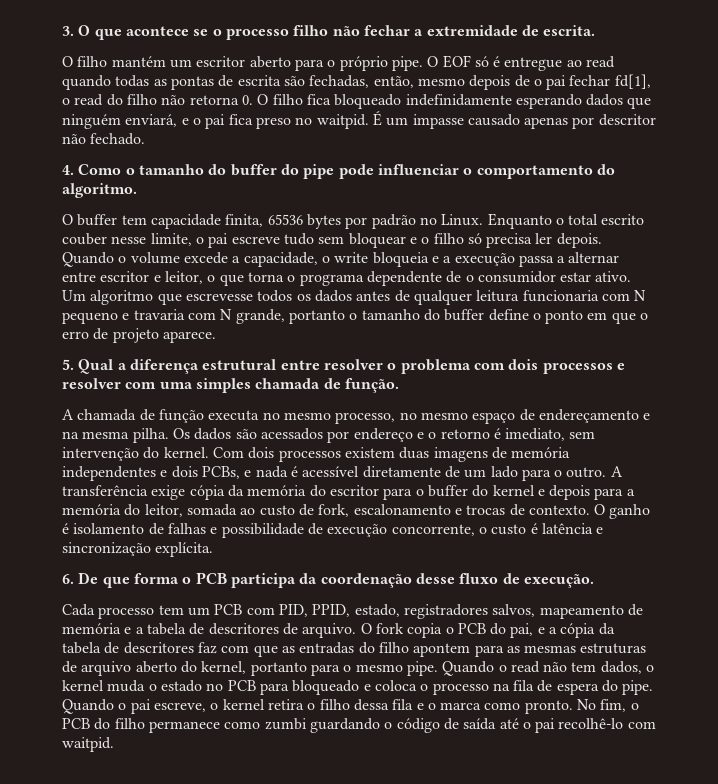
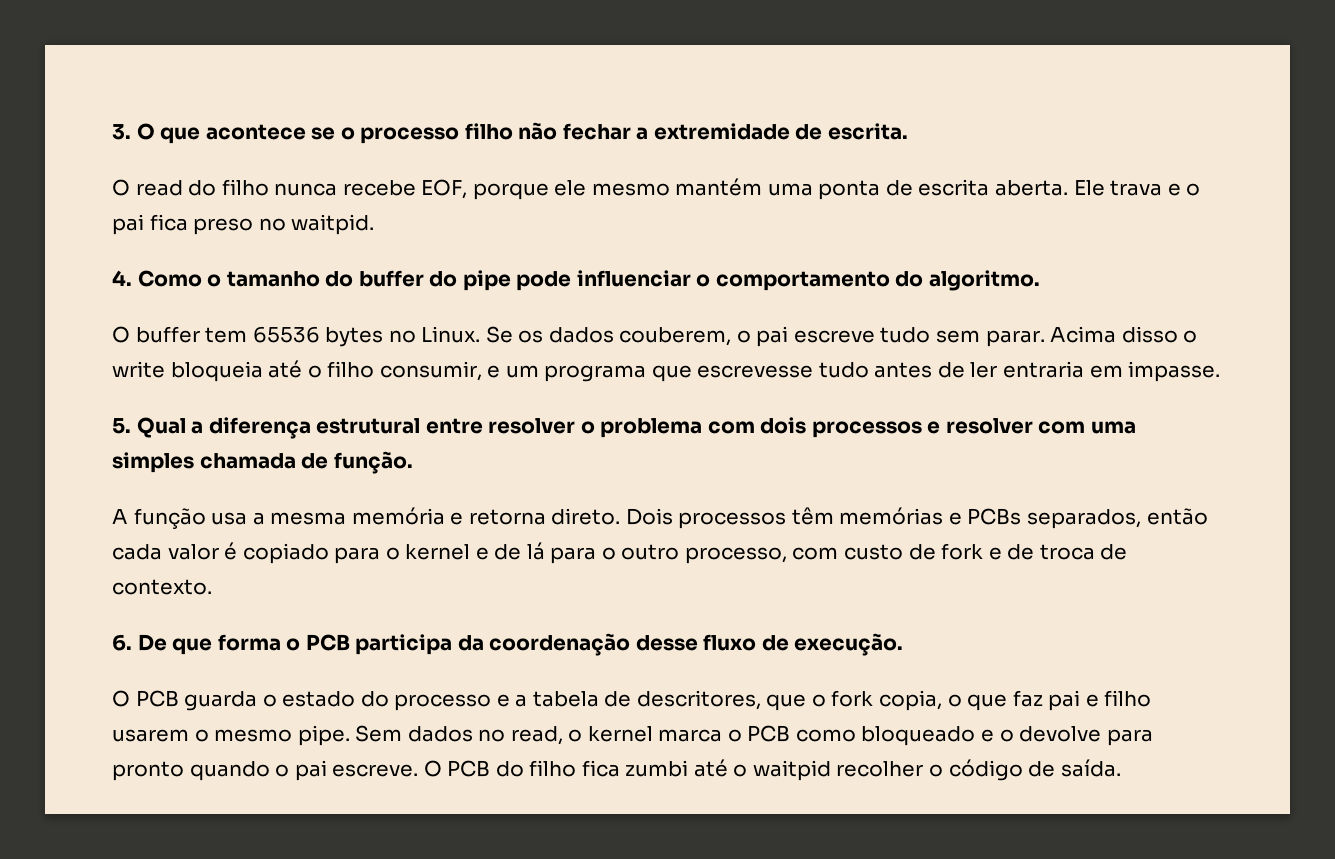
- O filho mantém um escritor aberto para o próprio pipe. O EOF só é entregue ao read quando todas as pontas de escrita são fechadas, então, mesmo depois de o pai fechar fd[1], o read do filho não retorna 0. O filho fica bloqueado indefinidamente esperando dados que ninguém enviará, e o pai fica preso no waitpid. É um impasse causado apenas por descritor não fechado.
+ O read do filho nunca recebe EOF, porque ele mesmo mantém uma ponta de escrita aberta. Ele trava e o pai fica preso no waitpid.
- O buffer tem capacidade finita, 65536 bytes por padrão no Linux. Enquanto o total escrito couber nesse limite, o pai escreve tudo sem bloquear e o filho só precisa ler depois. Quando o volume excede a capacidade, o write bloqueia e a execução passa a alternar entre escritor e leitor, o que torna o programa dependente de o consumidor estar ativo. Um algoritmo que escrevesse todos os dados antes de qualquer leitura funcionaria com N pequeno e travaria com N grande, portanto o tamanho do buffer define o ponto em que o erro de projeto aparece.
+ O buffer tem 65536 bytes no Linux. Se os dados couberem, o pai escreve tudo sem parar. Acima disso o write bloqueia até o filho consumir, e um programa que escrevesse tudo antes de ler entraria em impasse.
- A chamada de função executa no mesmo processo, no mesmo espaço de endereçamento e na mesma pilha. Os dados são acessados por endereço e o retorno é imediato, sem intervenção do kernel. Com dois processos existem duas imagens de memória independentes e dois PCBs, e nada é acessível diretamente de um lado para o outro. A transferência exige cópia da memória do escritor para o buffer do kernel e depois para a memória do leitor, somada ao custo de fork, escalonamento e trocas de contexto. O ganho é isolamento de falhas e possibilidade de execução concorrente, o custo é latência e sincronização explícita.
+ A função usa a mesma memória e retorna direto. Dois processos têm memórias e PCBs separados, então cada valor é copiado para o kernel e de lá para o outro processo, com custo de fork e de troca de contexto.
- Cada processo tem um PCB com PID, PPID, estado, registradores salvos, mapeamento de memória e a tabela de descritores de arquivo. O fork copia o PCB do pai, e a cópia da tabela de descritores faz com que as entradas do filho apontem para as mesmas estruturas de arquivo aberto do kernel, portanto para o mesmo pipe. Quando o read não tem dados, o kernel muda o estado no PCB para bloqueado e coloca o processo na fila de espera do pipe. Quando o pai escreve, o kernel retira o filho dessa fila e o marca como pronto. No fim, o PCB do filho permanece como zumbi guardando o código de saída até o pai recolhê-lo com waitpid.
+ O PCB guarda o estado do processo e a tabela de descritores, que o fork copia, o que faz pai e filho usarem o mesmo pipe. Sem dados no read, o kernel marca o PCB como bloqueado e o devolve para pronto quando o pai escreve. O PCB do filho fica zumbi até o waitpid recolher o código de saída.

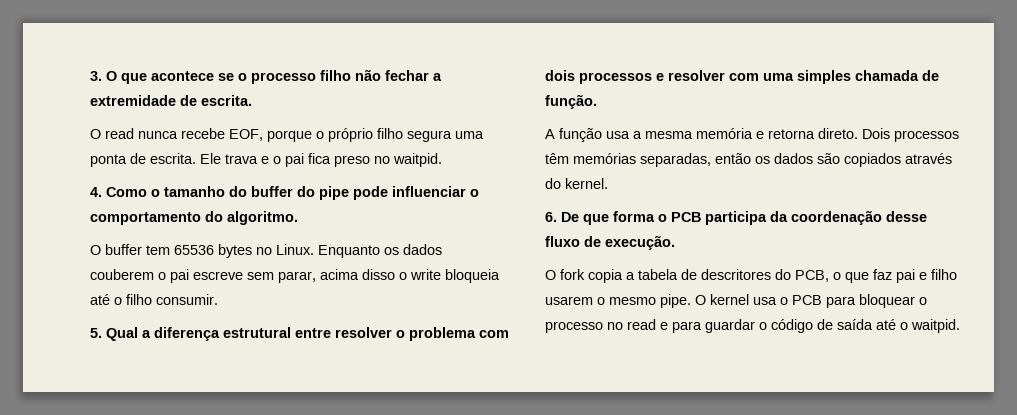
- O read do filho nunca recebe EOF, porque ele mesmo mantém uma ponta de escrita aberta.
+ O read nunca recebe EOF, porque o próprio filho segura uma ponta de escrita.
- Se os dados couberem, o pai escreve tudo sem parar. Acima disso o write bloqueia até o filho consumir, e um programa que escrevesse tudo antes de ler entraria em impasse.
+ Enquanto os dados couberem o pai escreve sem parar, acima disso o write bloqueia até o filho consumir.
- Dois processos têm memórias e PCBs separados, então cada valor é copiado para o kernel e de lá para o outro processo, com custo de fork e de troca de contexto.
+ Dois processos têm memórias separadas, então os dados são copiados através do kernel.
- O PCB guarda o estado do processo e a tabela de descritores, que o fork copia, o que faz pai e filho usarem o mesmo pipe.
+ O fork copia a tabela de descritores do PCB, o que faz pai e filho usarem o mesmo pipe.
- Sem dados no read, o kernel marca o PCB como bloqueado e o devolve para pronto quando o pai escreve. O PCB do filho fica zumbi até o waitpid recolher o código de saída.
+ O kernel usa o PCB para bloquear o processo no read e para guardar o código de saída até o waitpid.

